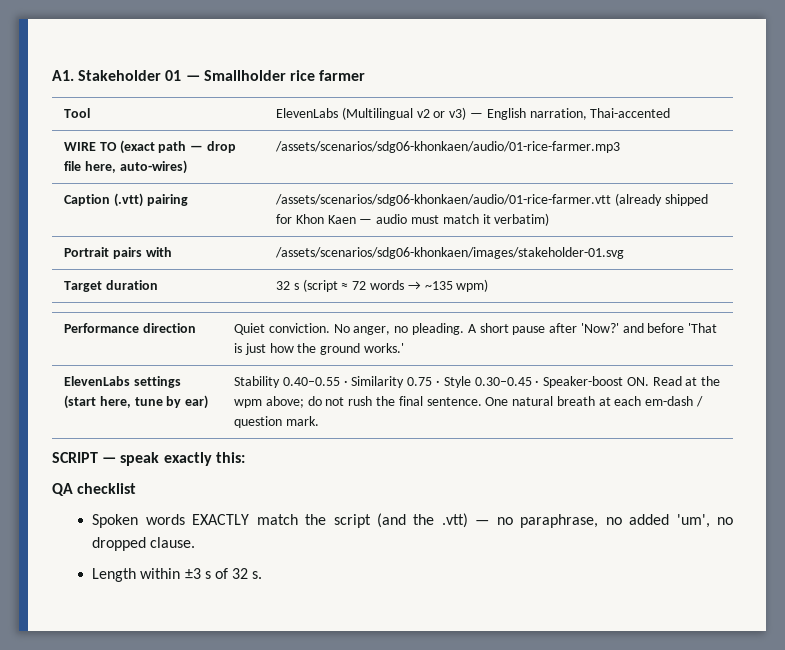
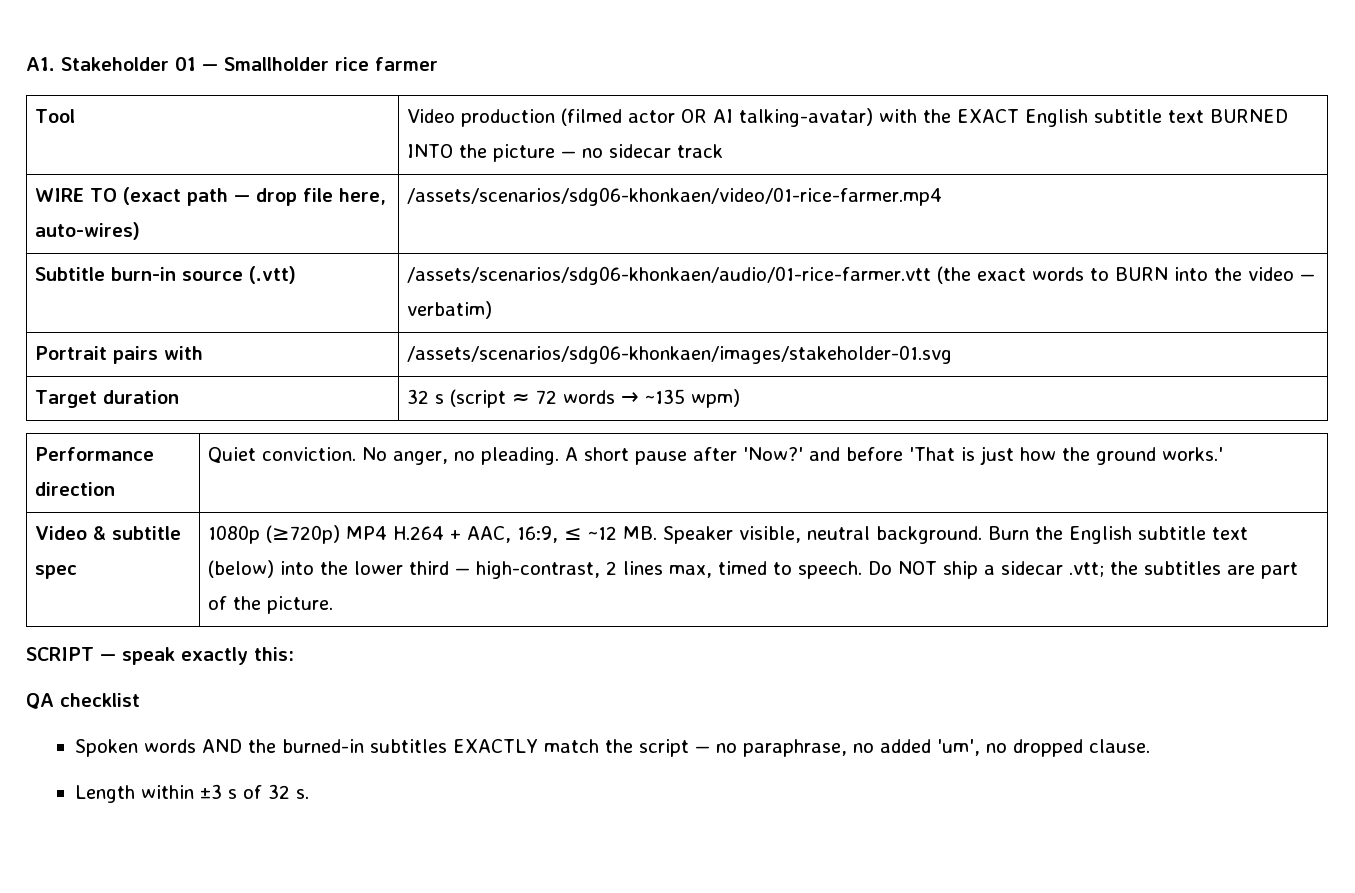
- Tool | ElevenLabs (Multilingual v2 or v3) — English narration, Thai-accented
+ Tool | Video production (filmed actor OR AI talking-avatar) with the EXACT English subtitle text BURNED INTO the picture — no sidecar track
- WIRE TO (exact path — drop file here, auto-wires) | /assets/scenarios/sdg06-khonkaen/audio/01-rice-farmer.mp3
- Caption (.vtt) pairing | /assets/scenarios/sdg06-khonkaen/audio/01-rice-farmer.vtt (already shipped for Khon Kaen — audio must match it verbatim)
+ WIRE TO (exact path — drop file here, auto-wires) | /assets/scenarios/sdg06-khonkaen/video/01-rice-farmer.mp4
+ Subtitle burn-in source (.vtt) | /assets/scenarios/sdg06-khonkaen/audio/01-rice-farmer.vtt (the exact words to BURN into the video — verbatim)
- ElevenLabs settings (start here, tune by ear) | Stability 0.40–0.55 · Similarity 0.75 · Style 0.30–0.45 · Speaker-boost ON. Read at the wpm above; do not rush the final sentence. One natural breath at each em-dash / question mark.
+ Video & subtitle spec | 1080p (≥720p) MP4 H.264 + AAC, 16:9, ≤ ~12 MB. Speaker visible, neutral background. Burn the English subtitle text (below) into the lower third — high-contrast, 2 lines max, timed to speech. Do NOT ship a sidecar .vtt; the subtitles are part of the picture.
- Spoken words EXACTLY match the script (and the .vtt) — no paraphrase, no added 'um', no dropped clause.
+ Spoken words AND the burned-in subtitles EXACTLY match the script — no paraphrase, no added 'um', no dropped clause.

